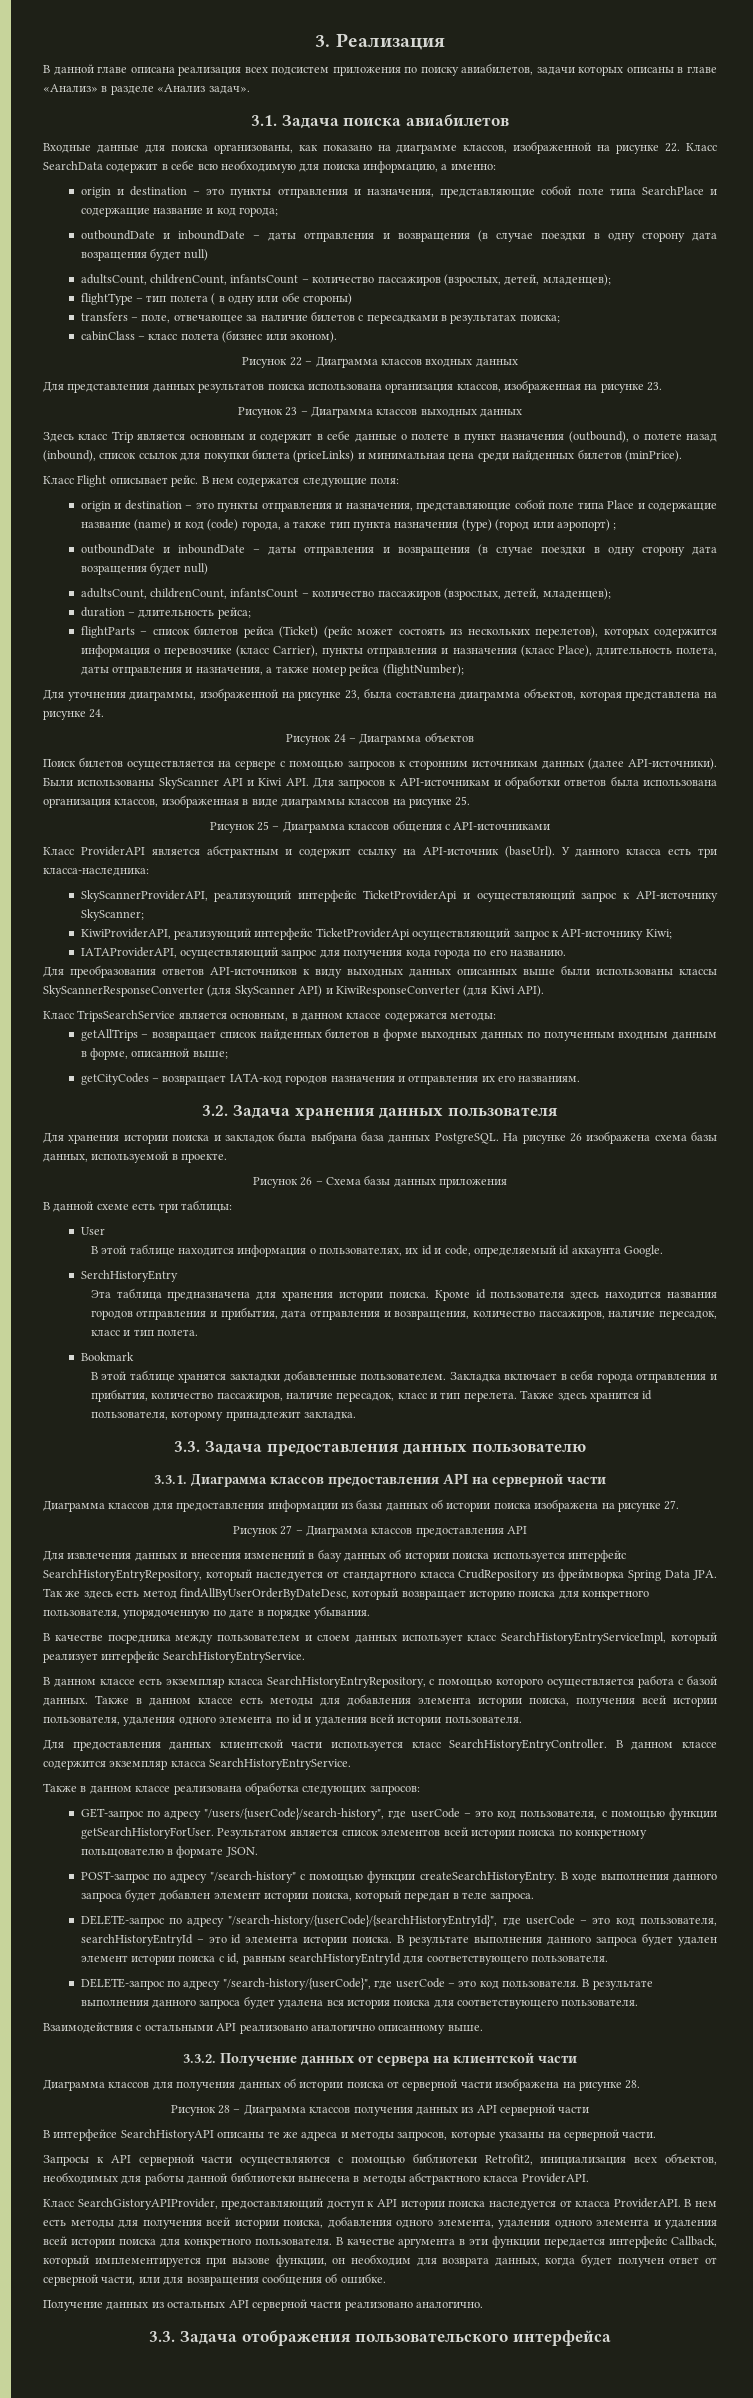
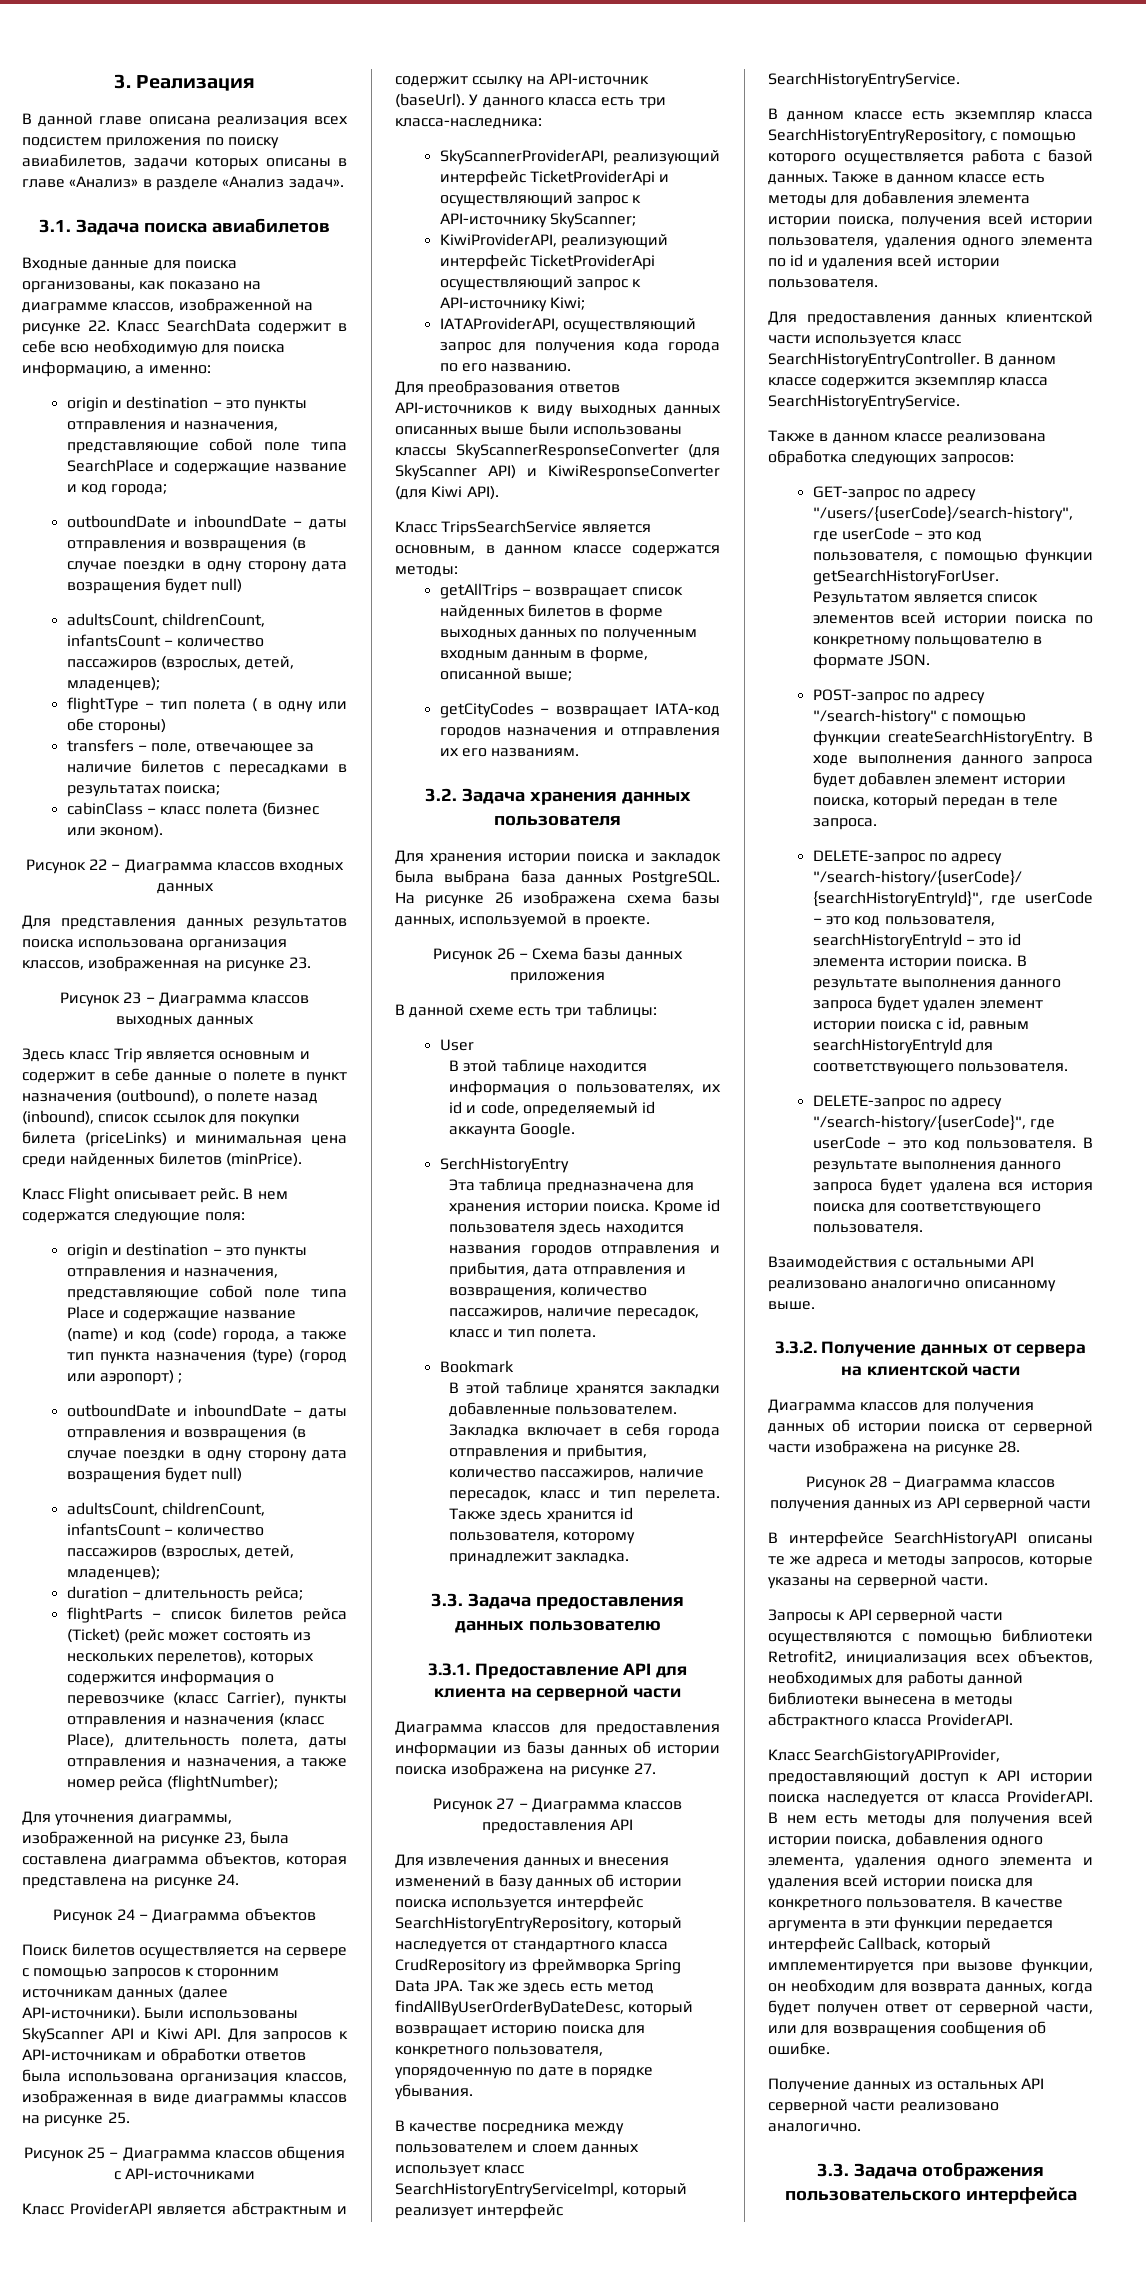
- 3.3.1. Диаграмма классов предоставления API на серверной части
+ 3.3.1. Предоставление API для клиента на серверной части

